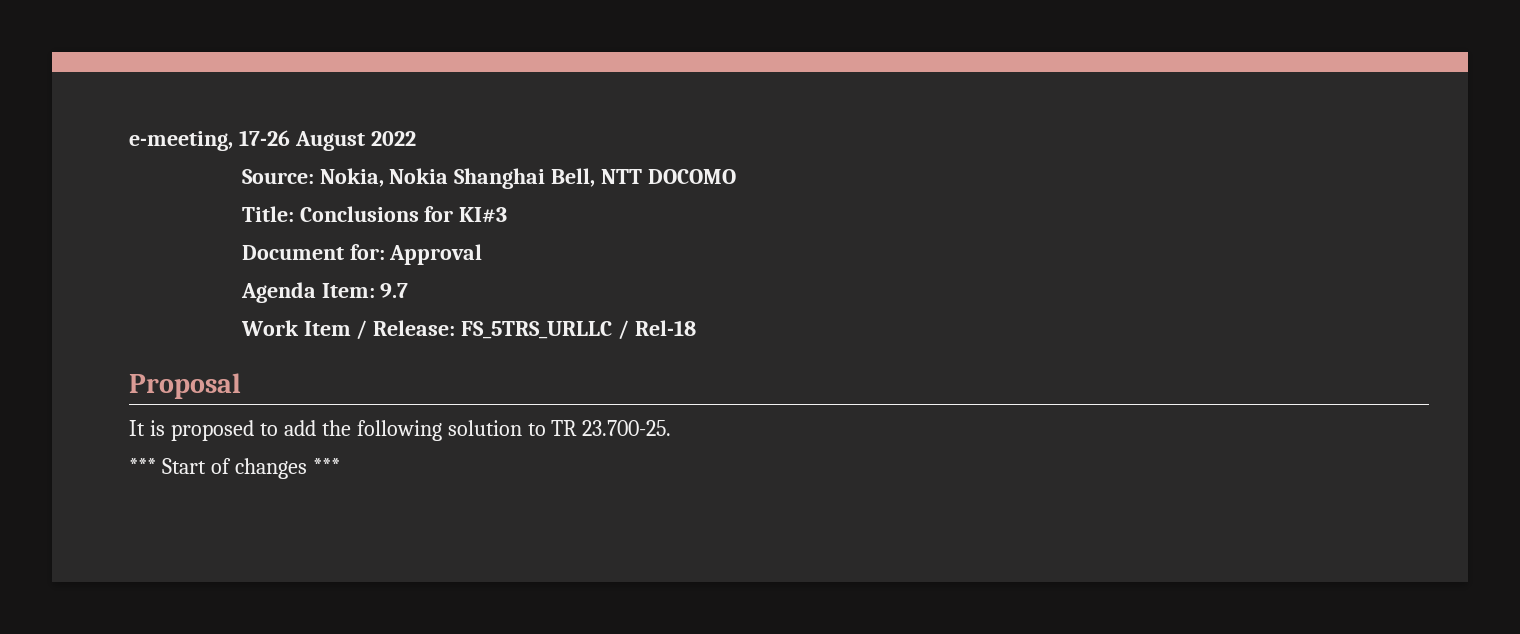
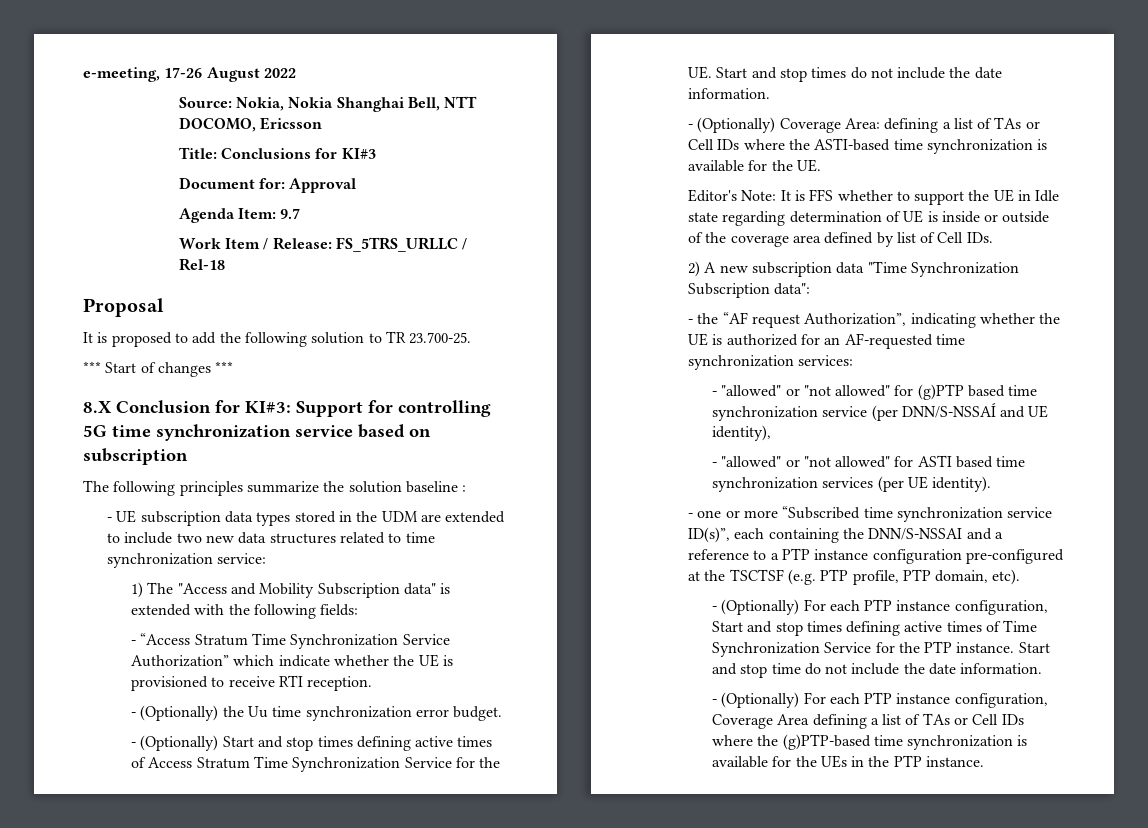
- Source: Nokia, Nokia Shanghai Bell, NTT DOCOMO
+ Source: Nokia, Nokia Shanghai Bell, NTT DOCOMO, Ericsson
+ 8.X Conclusion for KI#3: Support for controlling 5G time synchronization service based on subscription
+ The following principles summarize the solution baseline :
+ - UE subscription data types stored in the UDM are extended to include two new data structures related to time synchronization service:
+ 1) The "Access and Mobility Subscription data" is extended with the following fields:
+ - “Access Stratum Time Synchronization Service Authorization” which indicate whether the UE is provisioned to receive RTI reception.
+ - (Optionally) the Uu time synchronization error budget.
+ - (Optionally) Start and stop times defining active times of Access Stratum Time Synchronization Service for the UE. Start and stop times do not include the date information.
+ - (Optionally) Coverage Area: defining a list of TAs or Cell IDs where the ASTI-based time synchronization is available for the UE.
+ Editor's Note: It is FFS whether to support the UE in Idle state regarding determination of UE is inside or outside of the coverage area defined by list of Cell IDs.
+ 2) A new subscription data "Time Synchronization Subscription data":
+ - the “AF request Authorization”, indicating whether the UE is authorized for an AF-requested time synchronization services:
+ - "allowed" or "not allowed" for (g)PTP based time synchronization service (per DNN/S-NSSAÍ and UE identity),
+ - "allowed" or "not allowed" for ASTI based time synchronization services (per UE identity).
+ - one or more “Subscribed time synchronization service ID(s)”, each containing the DNN/S-NSSAI and a reference to a PTP instance configuration pre-configured at the TSCTSF (e.g. PTP profile, PTP domain, etc).
+ - (Optionally) For each PTP instance configuration, Start and stop times defining active times of Time Synchronization Service for the PTP instance. Start and stop time do not include the date information.
+ - (Optionally) For each PTP instance configuration, Coverage Area defining a list of TAs or Cell IDs where the (g)PTP-based time synchronization is available for the UEs in the PTP instance.

